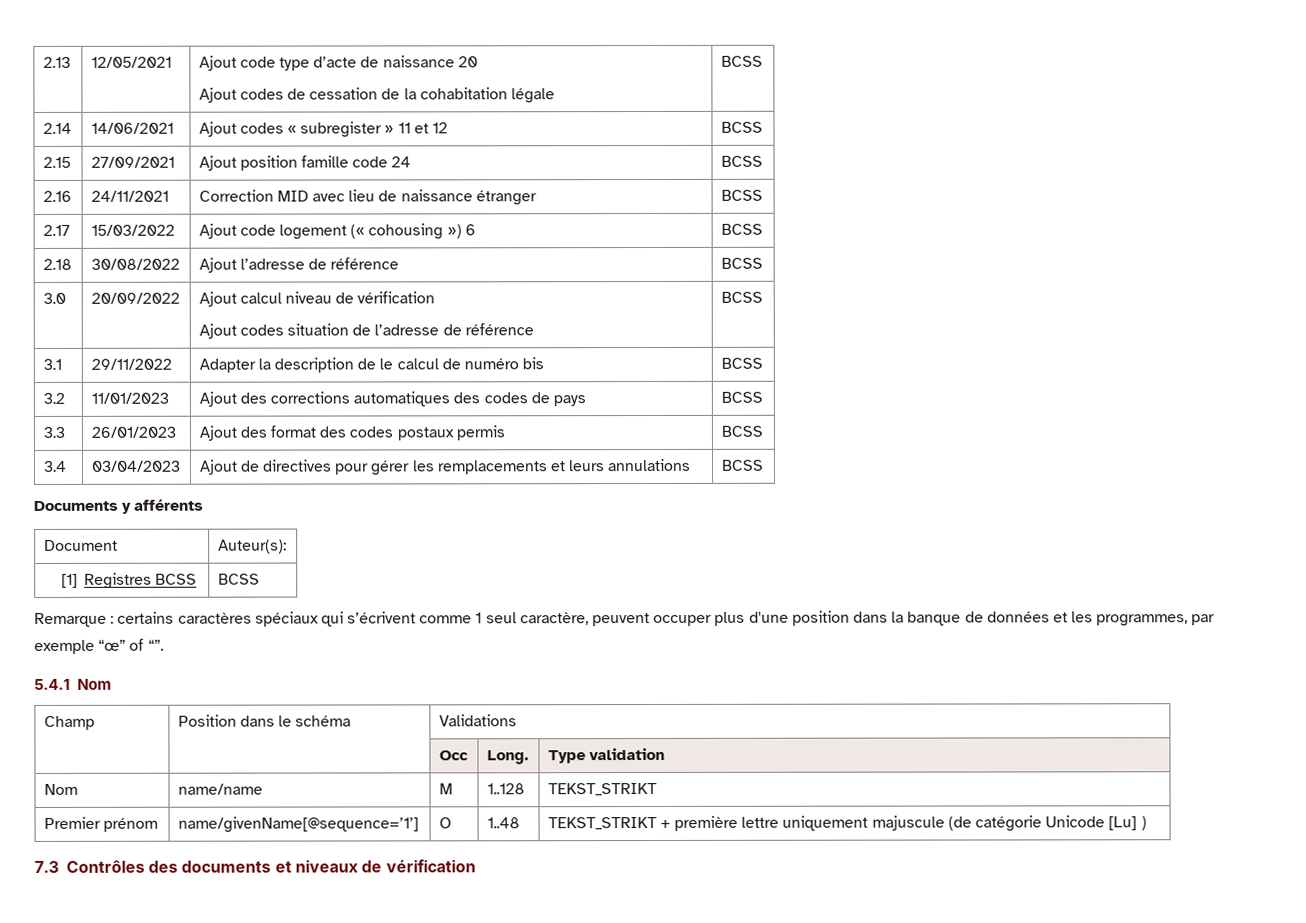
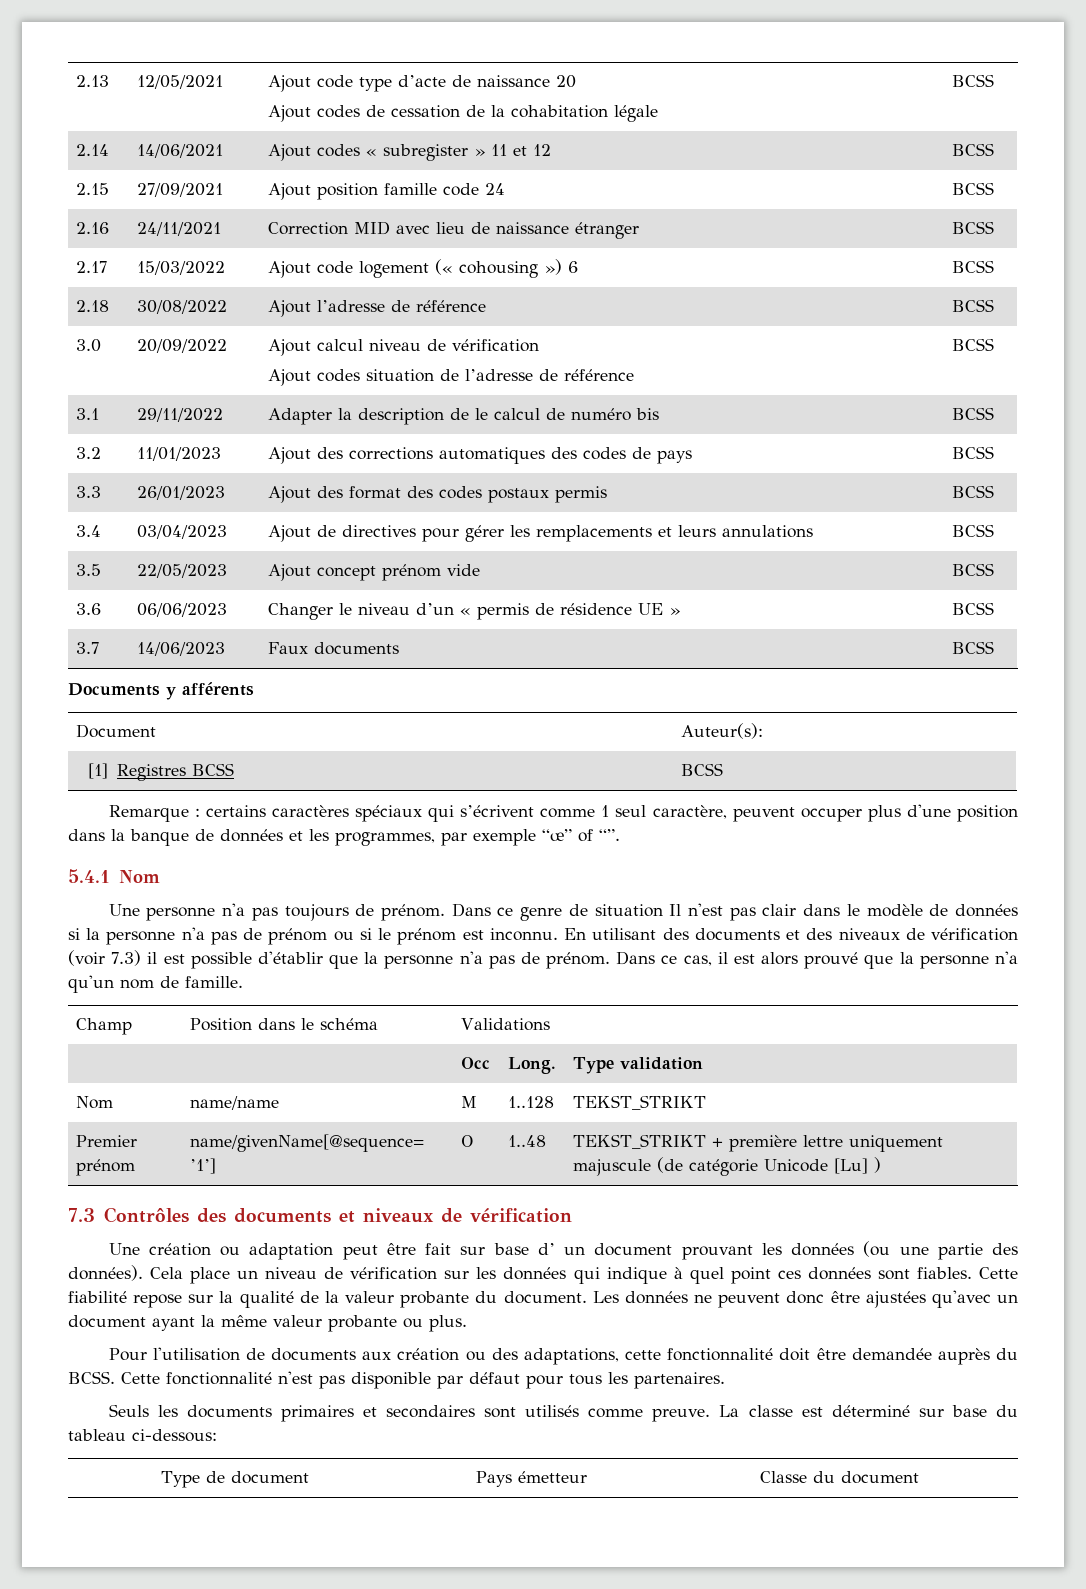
+ 3.5 | 22/05/2023 | Ajout concept prénom vide | BCSS
+ 3.6 | 06/06/2023 | Changer le niveau d’un « permis de résidence UE » | BCSS
+ 3.7 | 14/06/2023 | Faux documents | BCSS
+ Une personne n'a pas toujours de prénom. Dans ce genre de situation Il n'est pas clair dans le modèle de données si la personne n'a pas de prénom ou si le prénom est inconnu. En utilisant des documents et des niveaux de vérification (voir 7.3) il est possible d'établir que la personne n'a pas de prénom. Dans ce cas, il est alors prouvé que la personne n'a qu'un nom de famille.
+ Une création ou adaptation peut être fait sur base d’ un document prouvant les données (ou une partie des données). Cela place un niveau de vérification sur les données qui indique à quel point ces données sont fiables. Cette fiabilité repose sur la qualité de la valeur probante du document. Les données ne peuvent donc être ajustées qu'avec un document ayant la même valeur probante ou plus.
+ Pour l'utilisation de documents aux création ou des adaptations, cette fonctionnalité doit être demandée auprès du BCSS. Cette fonctionnalité n'est pas disponible par défaut pour tous les partenaires.
+ Seuls les documents primaires et secondaires sont utilisés comme preuve. La classe est déterminé sur base du tableau ci-dessous:
+ Type de document | Pays émetteur | Classe du document

